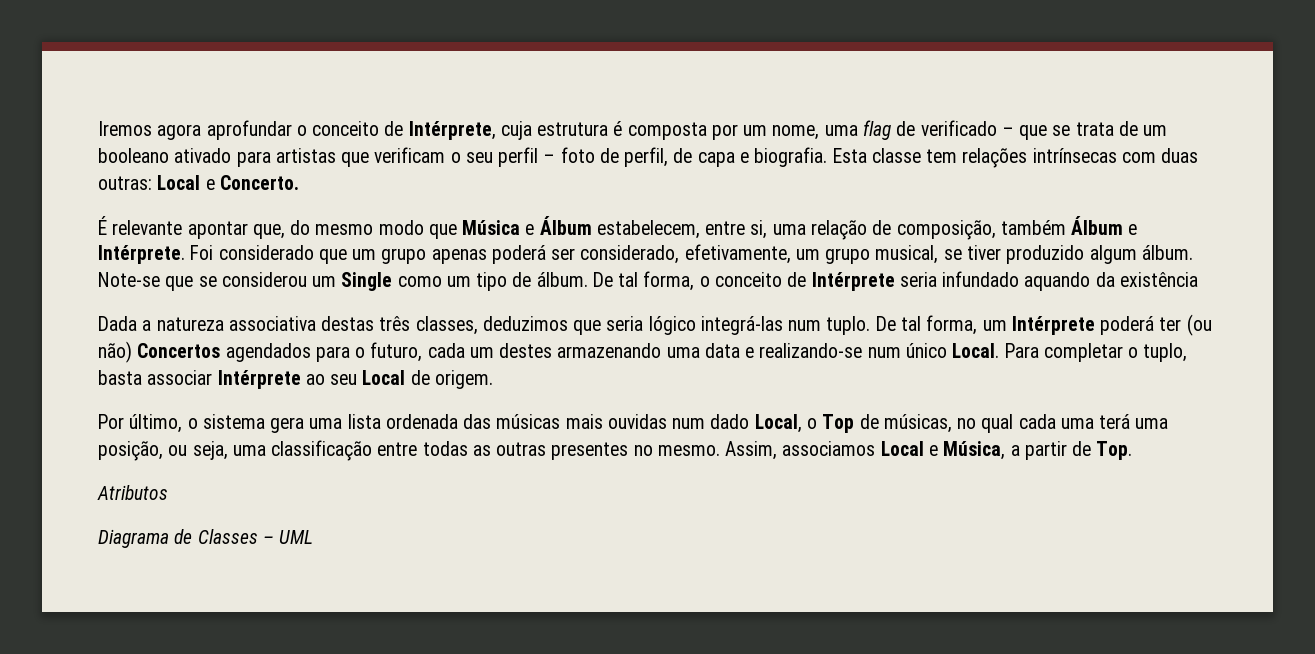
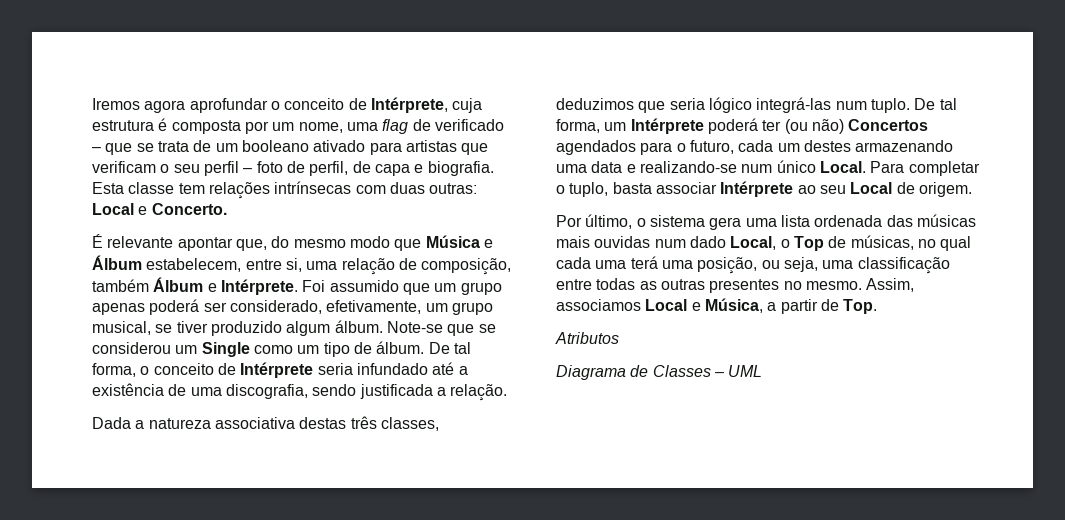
- Foi considerado que um grupo apenas poderá ser considerado, efetivamente, um grupo musical, se tiver produzido algum álbum.
+ Foi assumido que um grupo apenas poderá ser considerado, efetivamente, um grupo musical, se tiver produzido algum álbum.
- De tal forma, o conceito de Intérprete seria infundado aquando da existência
+ De tal forma, o conceito de Intérprete seria infundado até a existência de uma discografia, sendo justificada a relação.

